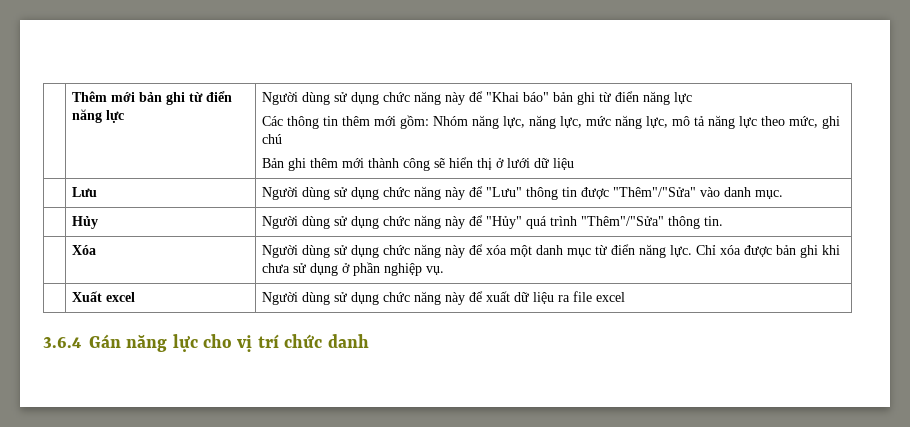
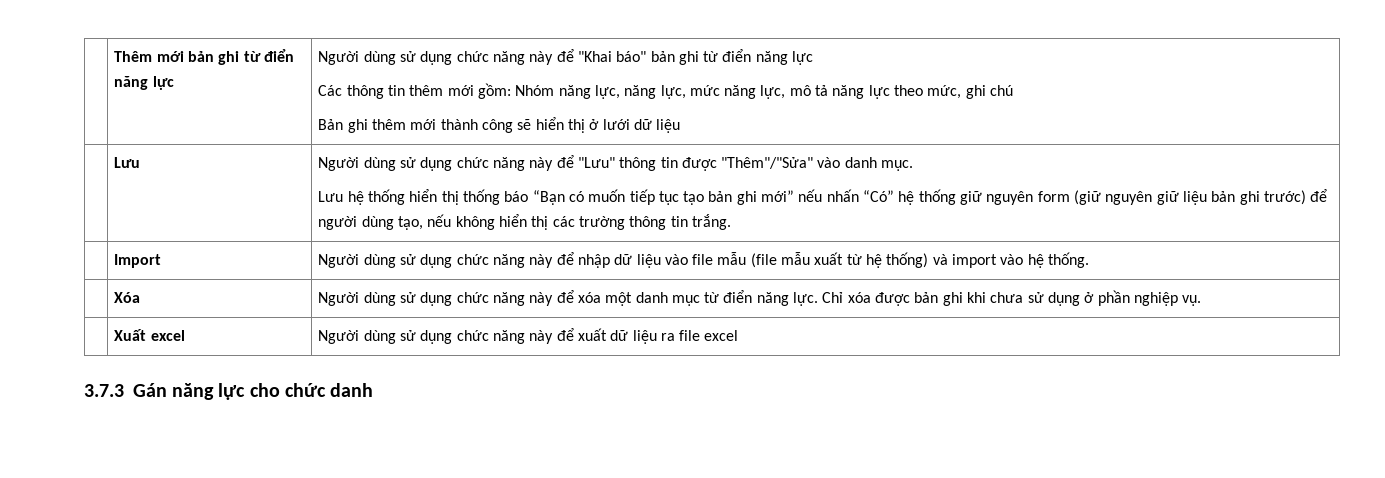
- | Hủy | Người dùng sử dụng chức năng này để "Hủy" quá trình "Thêm"/"Sửa" thông tin.
+ Lưu hệ thống hiển thị thống báo “Bạn có muốn tiếp tục tạo bản ghi mới” nếu nhấn “Có” hệ thống giữ nguyên form (giữ nguyên giữ liệu bản ghi trước) để người dùng tạo, nếu không hiển thị các trường thông tin trắng.
+ | Import | Người dùng sử dụng chức năng này để nhập dữ liệu vào file mẫu (file mẫu xuất từ hệ thống) và import vào hệ thống.
- 3.6.4 Gán năng lực cho vị trí chức danh
+ 3.7.3 Gán năng lực cho chức danh

